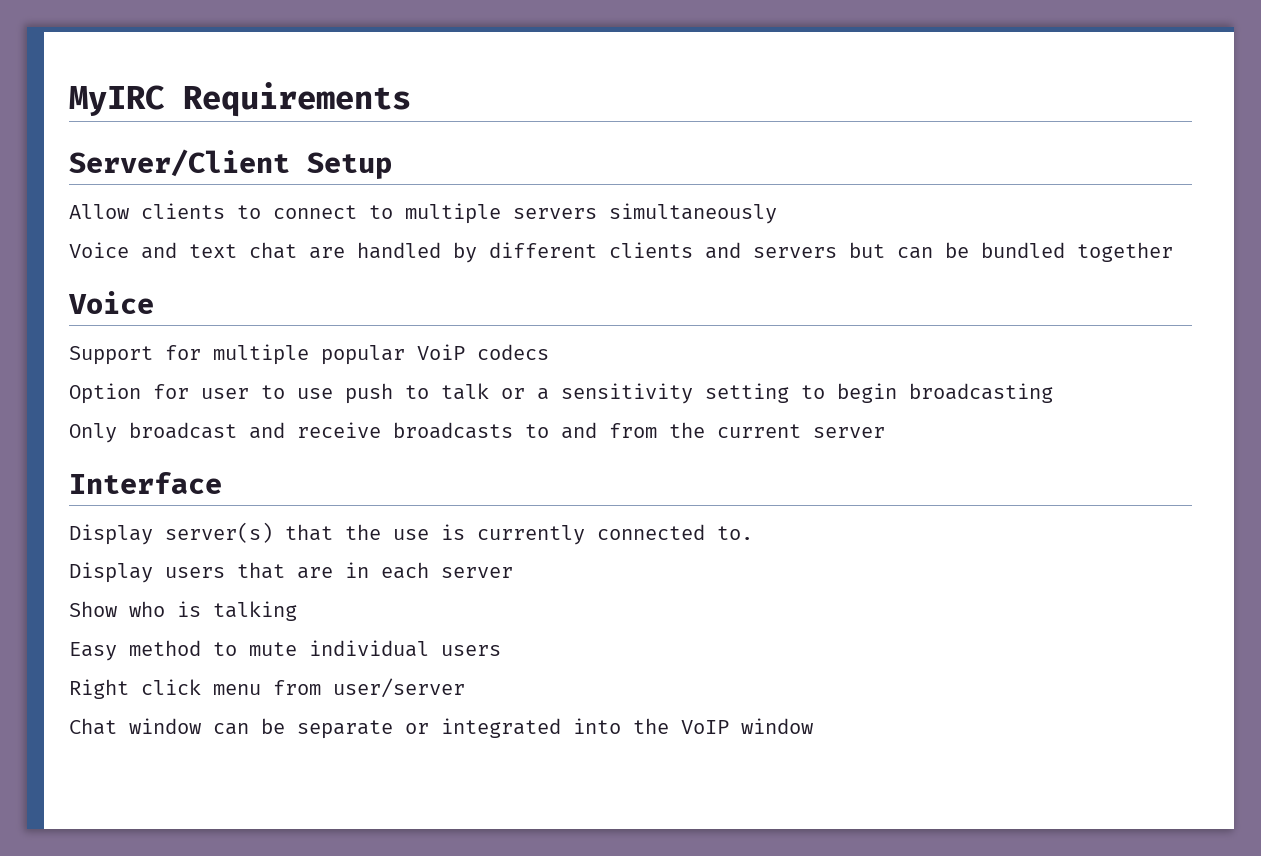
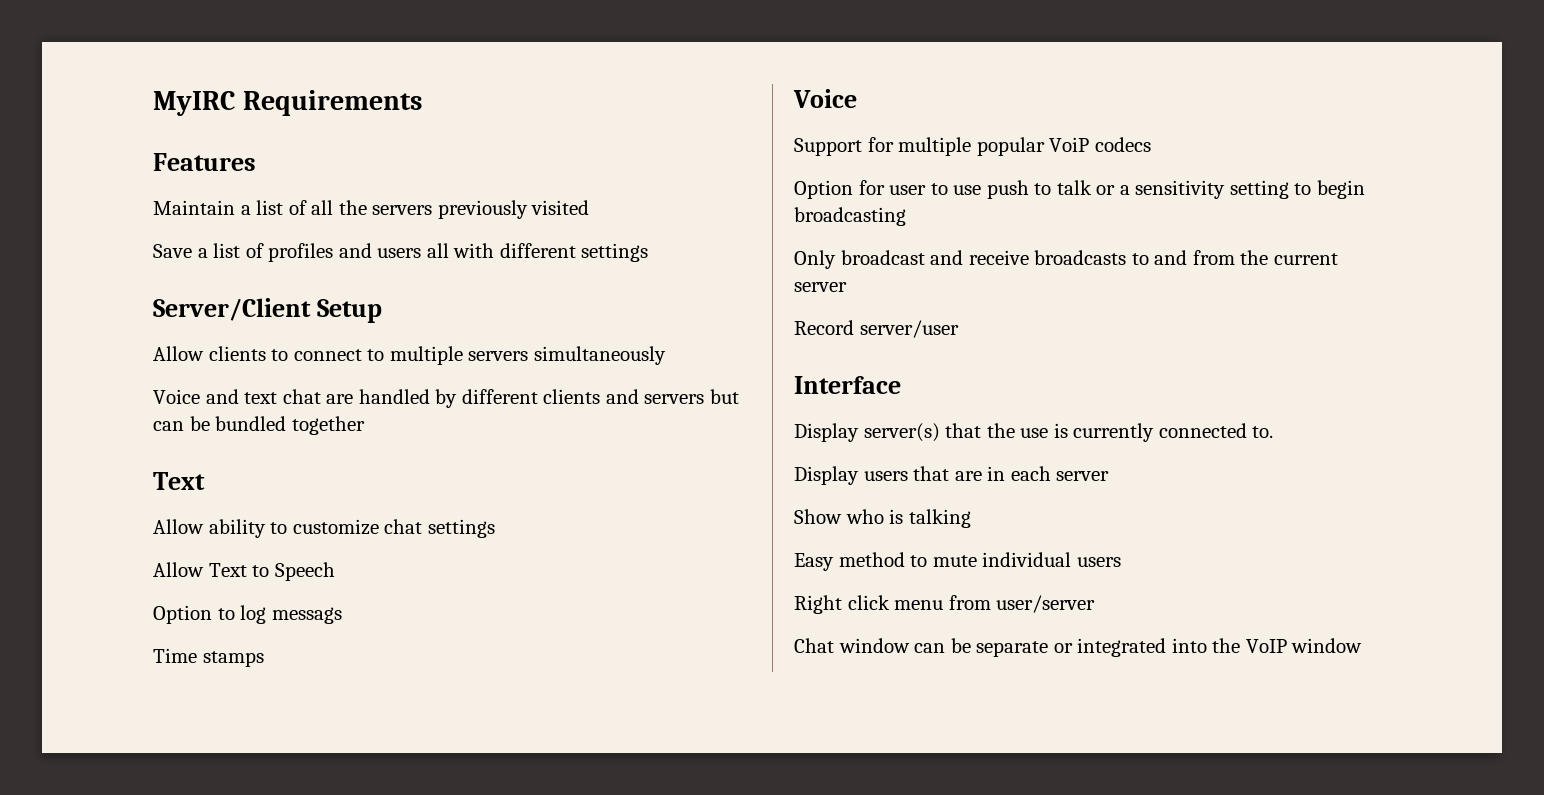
+ Features
+ Maintain a list of all the servers previously visited
+ Save a list of profiles and users all with different settings
  Voice and text chat are handled by different clients and servers but can be bundled together
+ Text
+ Allow ability to customize chat settings
+ Allow Text to Speech
+ Option to log messags
+ Time stamps
+ Record server/user

